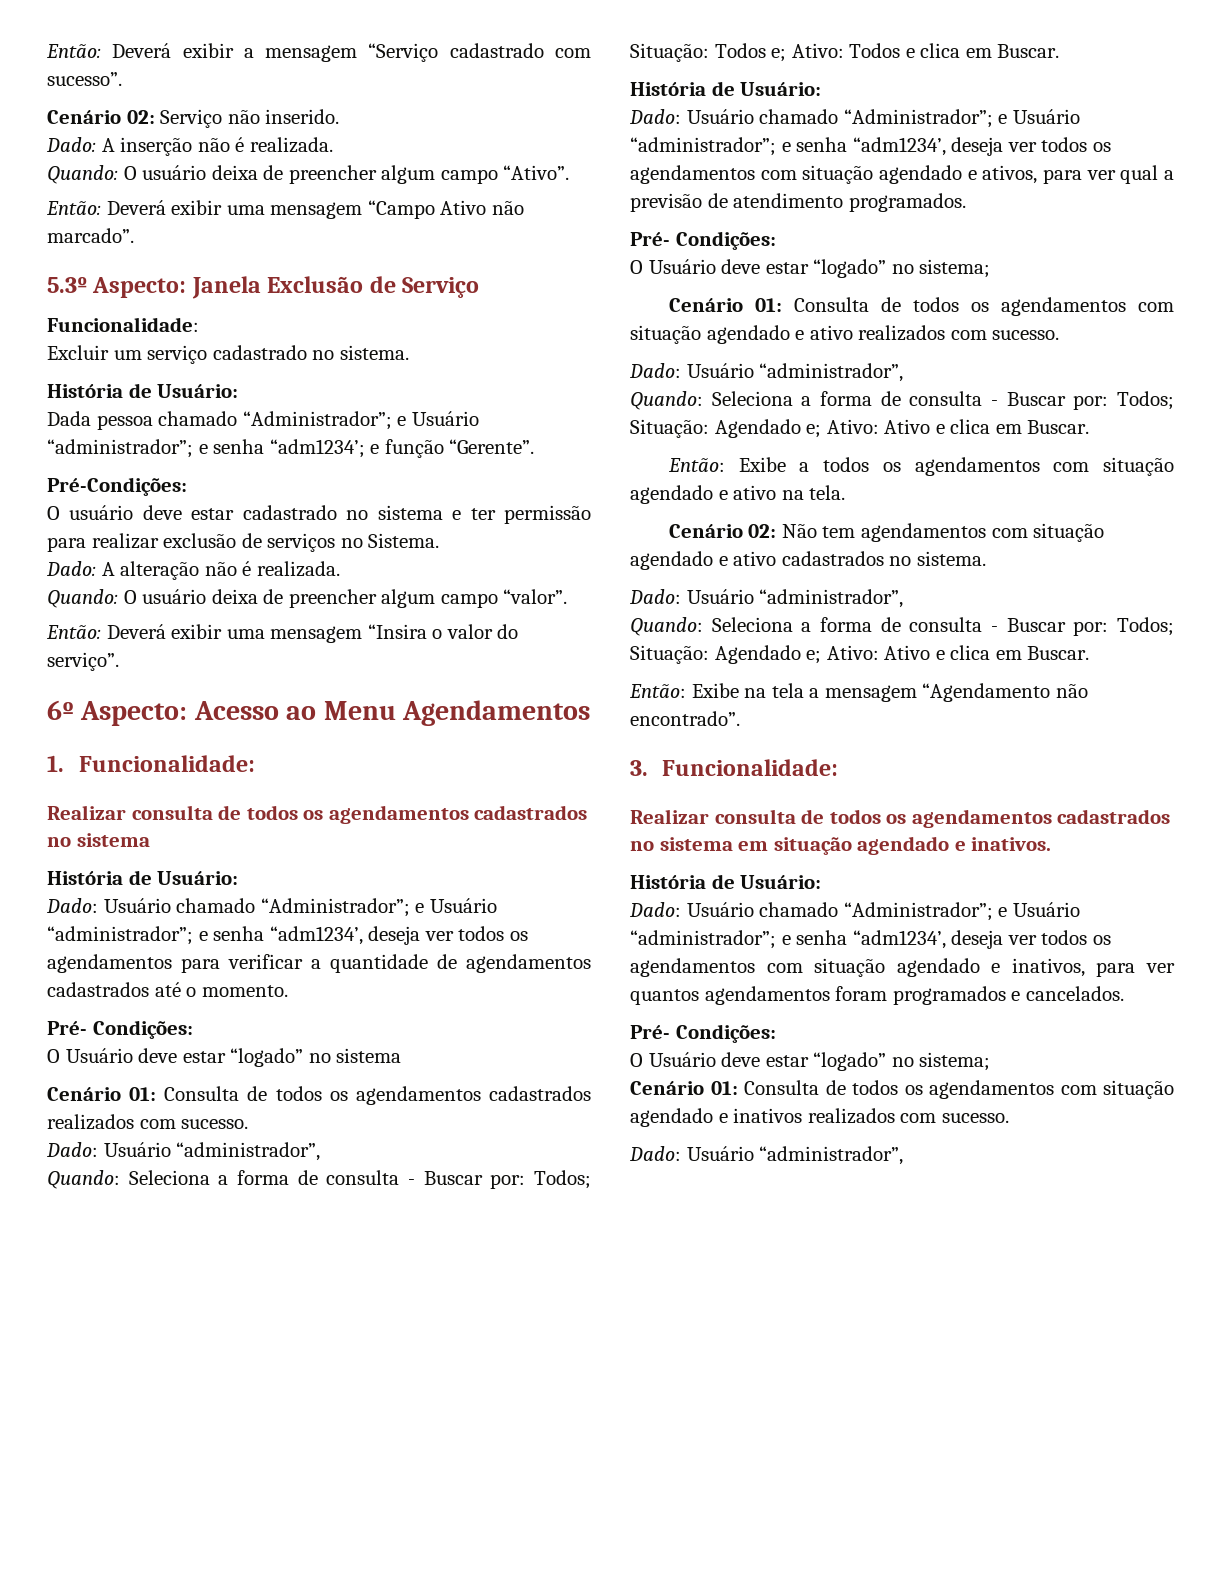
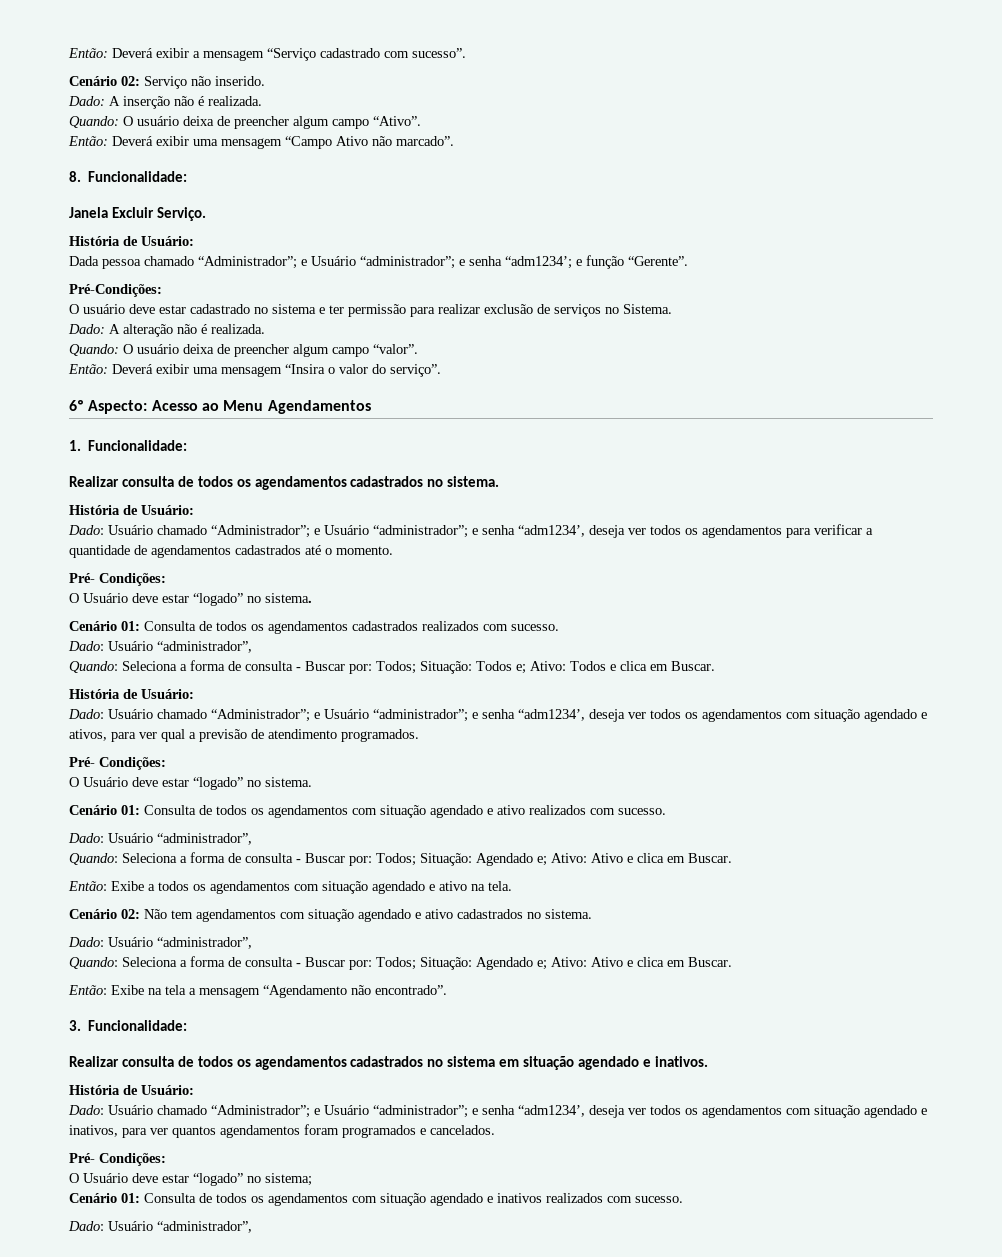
- 5.3º Aspecto: Janela Exclusão de Serviço
- Funcionalidade:
- Excluir um serviço cadastrado no sistema.
+ 8. Funcionalidade:
+ Janela Excluir Serviço.
  1. Funcionalidade:
- Realizar consulta de todos os agendamentos cadastrados no sistema
+ Realizar consulta de todos os agendamentos cadastrados no sistema.
  Dado: Usuário chamado “Administrador”; e Usuário “administrador”; e senha “adm1234’, deseja ver todos os agendamentos para verificar a quantidade de agendamentos cadastrados até o momento.
  Pré- Condições:
- O Usuário deve estar “logado” no sistema
+ O Usuário deve estar “logado” no sistema.
  Dado: Usuário chamado “Administrador”; e Usuário “administrador”; e senha “adm1234’, deseja ver todos os agendamentos com situação agendado e ativos, para ver qual a previsão de atendimento programados.
  Pré- Condições:
- O Usuário deve estar “logado” no sistema;
+ O Usuário deve estar “logado” no sistema.

